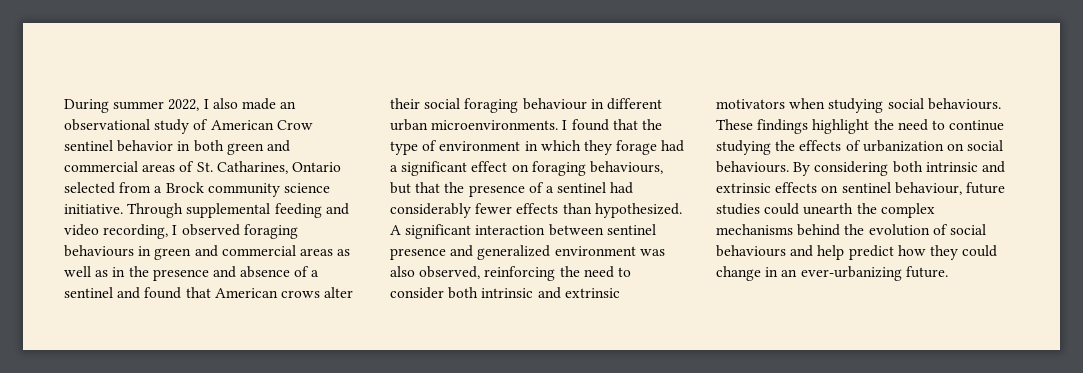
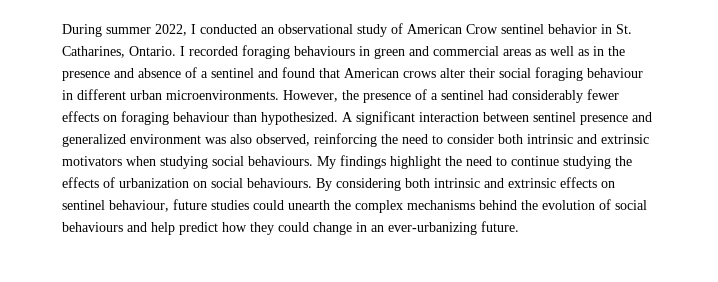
- During summer 2022, I also made an observational study of American Crow sentinel behavior in both green and commercial areas of St. Catharines, Ontario selected from a Brock community science initiative. Through supplemental feeding and video recording, I observed foraging behaviours in green and commercial areas as well as in the presence and absence of a sentinel and found that American crows alter their social foraging behaviour in different urban microenvironments.
+ During summer 2022, I conducted an observational study of American Crow sentinel behavior in St. Catharines, Ontario. I recorded foraging behaviours in green and commercial areas as well as in the presence and absence of a sentinel and found that American crows alter their social foraging behaviour in different urban microenvironments.
- I found that the type of environment in which they forage had a significant effect on foraging behaviours, but that the presence of a sentinel had considerably fewer effects than hypothesized.
+ However, the presence of a sentinel had considerably fewer effects on foraging behaviour than hypothesized.
- These findings highlight the need to continue studying the effects of urbanization on social behaviours.
+ My findings highlight the need to continue studying the effects of urbanization on social behaviours.

